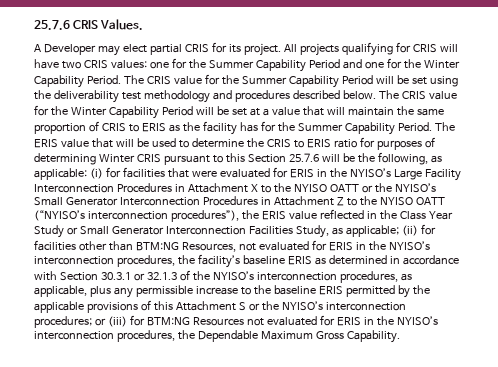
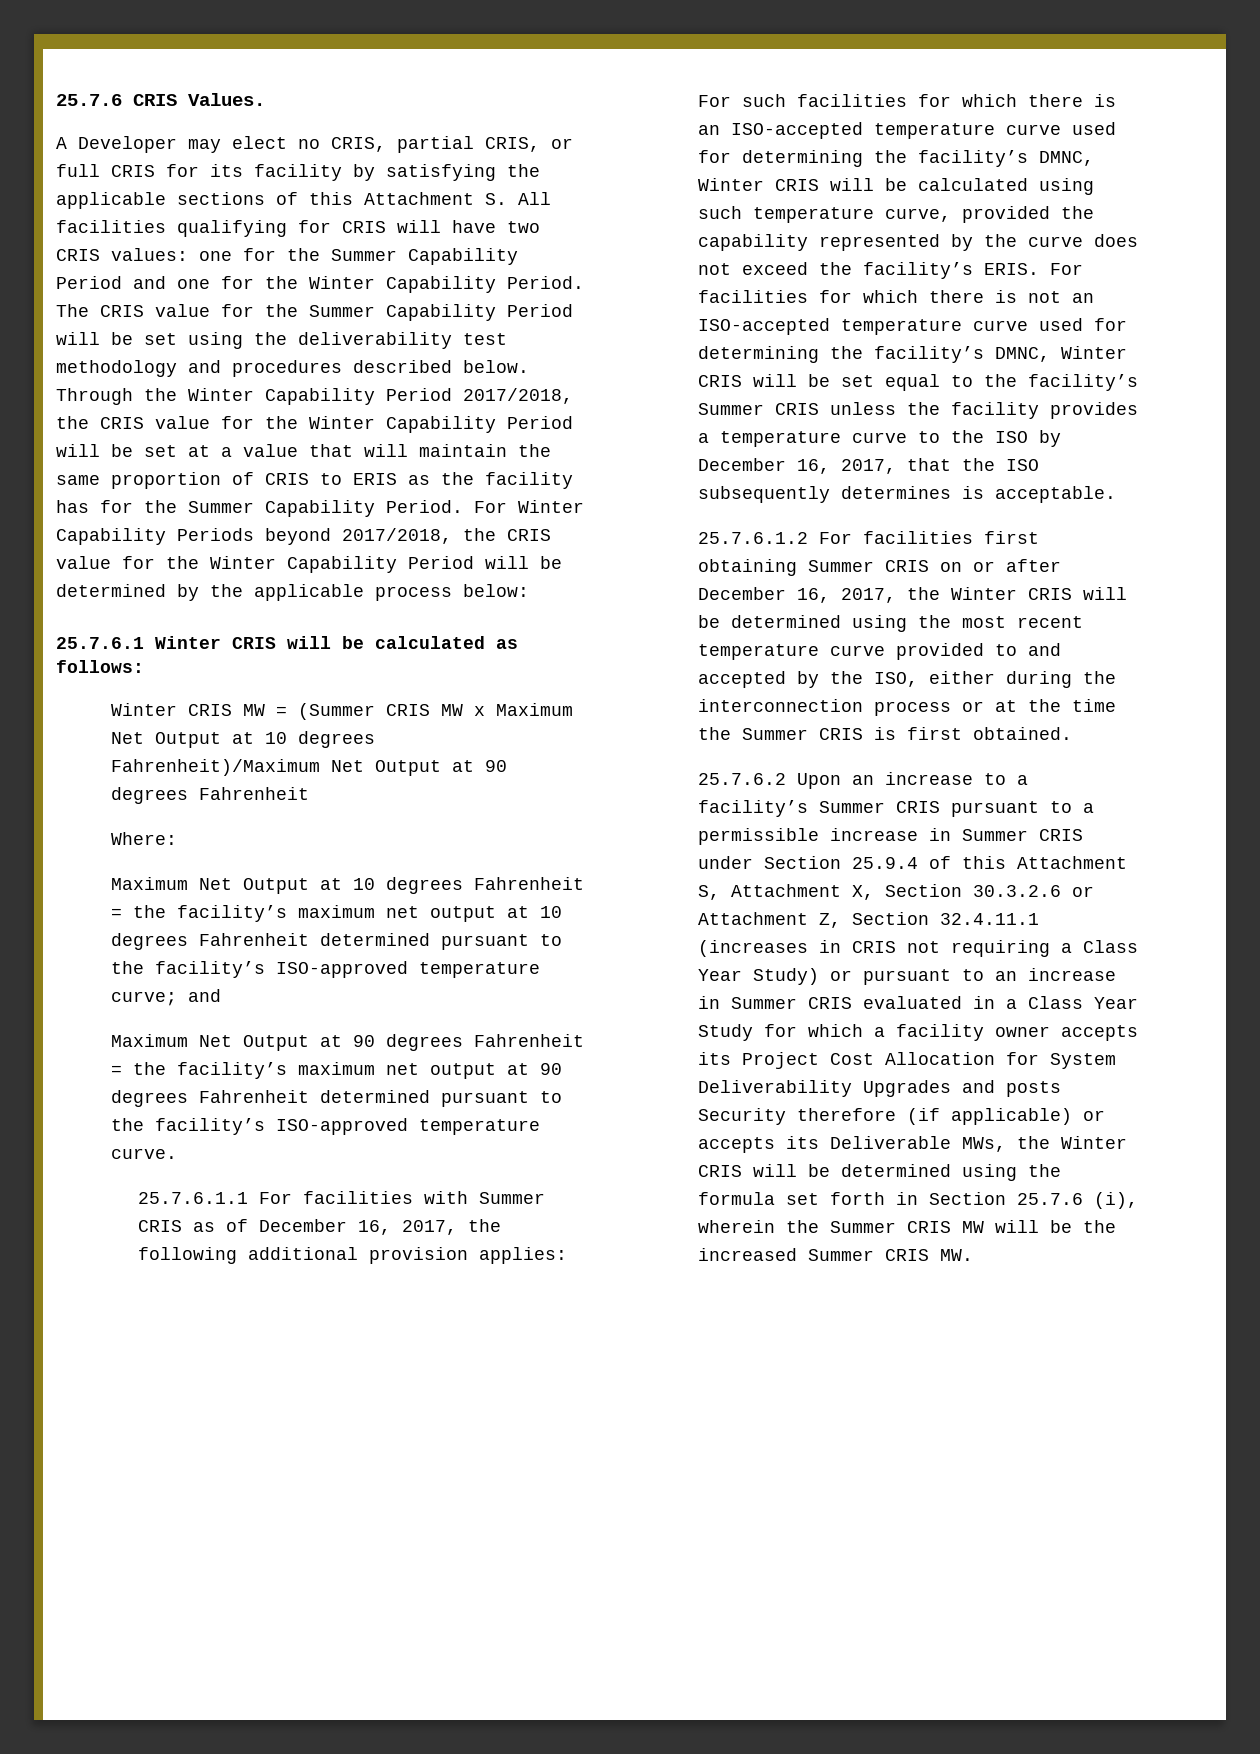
- A Developer may elect partial CRIS for its project. All projects qualifying for CRIS will have two CRIS values: one for the Summer Capability Period and one for the Winter Capability Period.
+ A Developer may elect no CRIS, partial CRIS, or full CRIS for its facility by satisfying the applicable sections of this Attachment S. All facilities qualifying for CRIS will have two CRIS values: one for the Summer Capability Period and one for the Winter Capability Period.
- The CRIS value for the Winter Capability Period will be set at a value that will maintain the same proportion of CRIS to ERIS as the facility has for the Summer Capability Period.
+ Through the Winter Capability Period 2017/2018, the CRIS value for the Winter Capability Period will be set at a value that will maintain the same proportion of CRIS to ERIS as the facility has for the Summer Capability Period.
- The ERIS value that will be used to determine the CRIS to ERIS ratio for purposes of determining Winter CRIS pursuant to this Section 25.7.6 will be the following, as applicable: (i) for facilities that were evaluated for ERIS in the NYISO’s Large Facility Interconnection Procedures in Attachment X to the NYISO OATT or the NYISO’s Small Generator Interconnection Procedures in Attachment Z to the NYISO OATT (“NYISO’s interconnection procedures”), the ERIS value reflected in the Class Year Study or Small Generator Interconnection Facilities Study, as applicable; (ii) for facilities other than BTM:NG Resources, not evaluated for ERIS in the NYISO’s interconnection procedures, the facility’s baseline ERIS as determined in accordance with Section 30.3.1 or 32.1.3 of the NYISO’s interconnection procedures, as applicable, plus any permissible increase to the baseline ERIS permitted by the applicable provisions of this Attachment S or the NYISO’s interconnection procedures; or (iii) for BTM:NG Resources not evaluated for ERIS in the NYISO’s interconnection procedures, the Dependable Maximum Gross Capability.
+ For Winter Capability Periods beyond 2017/2018, the CRIS value for the Winter Capability Period will be determined by the applicable process below:
+ 25.7.6.1 Winter CRIS will be calculated as follows:
+ Winter CRIS MW = (Summer CRIS MW x Maximum Net Output at 10 degrees Fahrenheit)/Maximum Net Output at 90 degrees Fahrenheit
+ Where:
+ Maximum Net Output at 10 degrees Fahrenheit = the facility’s maximum net output at 10 degrees Fahrenheit determined pursuant to the facility’s ISO-approved temperature curve; and
+ Maximum Net Output at 90 degrees Fahrenheit = the facility’s maximum net output at 90 degrees Fahrenheit determined pursuant to the facility’s ISO-approved temperature curve.
+ 25.7.6.1.1 For facilities with Summer CRIS as of December 16, 2017, the following additional provision applies: For such facilities for which there is an ISO-accepted temperature curve used for determining the facility’s DMNC, Winter CRIS will be calculated using such temperature curve, provided the capability represented by the curve does not exceed the facility’s ERIS. For facilities for which there is not an ISO-accepted temperature curve used for determining the facility’s DMNC, Winter CRIS will be set equal to the facility’s Summer CRIS unless the facility provides a temperature curve to the ISO by December 16, 2017, that the ISO subsequently determines is acceptable.
+ 25.7.6.1.2 For facilities first obtaining Summer CRIS on or after December 16, 2017, the Winter CRIS will be determined using the most recent temperature curve provided to and accepted by the ISO, either during the interconnection process or at the time the Summer CRIS is first obtained.
+ 25.7.6.2 Upon an increase to a facility’s Summer CRIS pursuant to a permissible increase in Summer CRIS under Section 25.9.4 of this Attachment S, Attachment X, Section 30.3.2.6 or Attachment Z, Section 32.4.11.1 (increases in CRIS not requiring a Class Year Study) or pursuant to an increase in Summer CRIS evaluated in a Class Year Study for which a facility owner accepts its Project Cost Allocation for System Deliverability Upgrades and posts Security therefore (if applicable) or accepts its Deliverable MWs, the Winter CRIS will be determined using the formula set forth in Section 25.7.6 (i), wherein the Summer CRIS MW will be the increased Summer CRIS MW.

